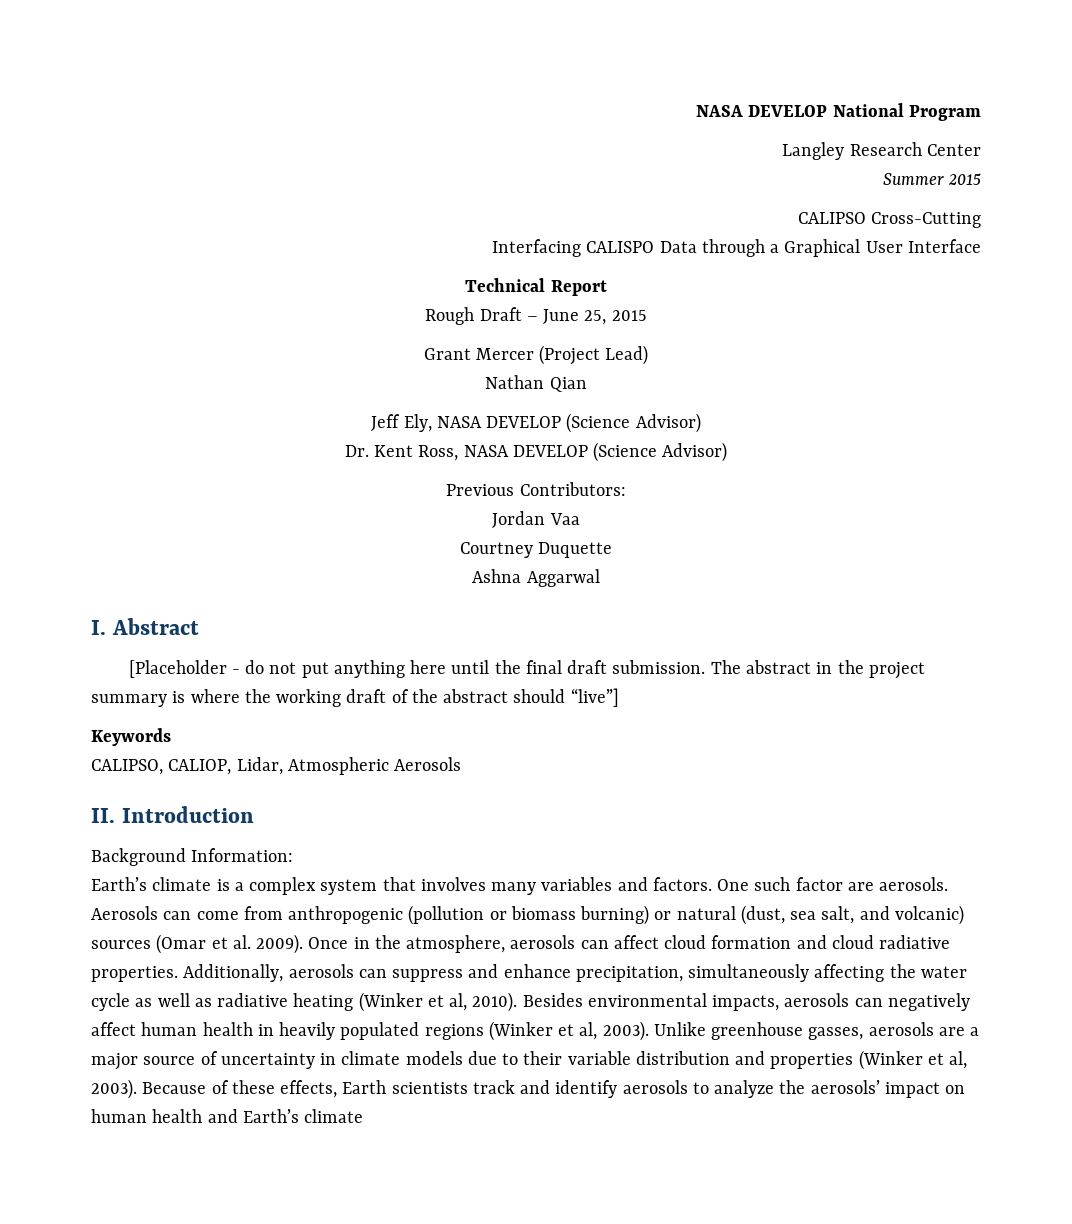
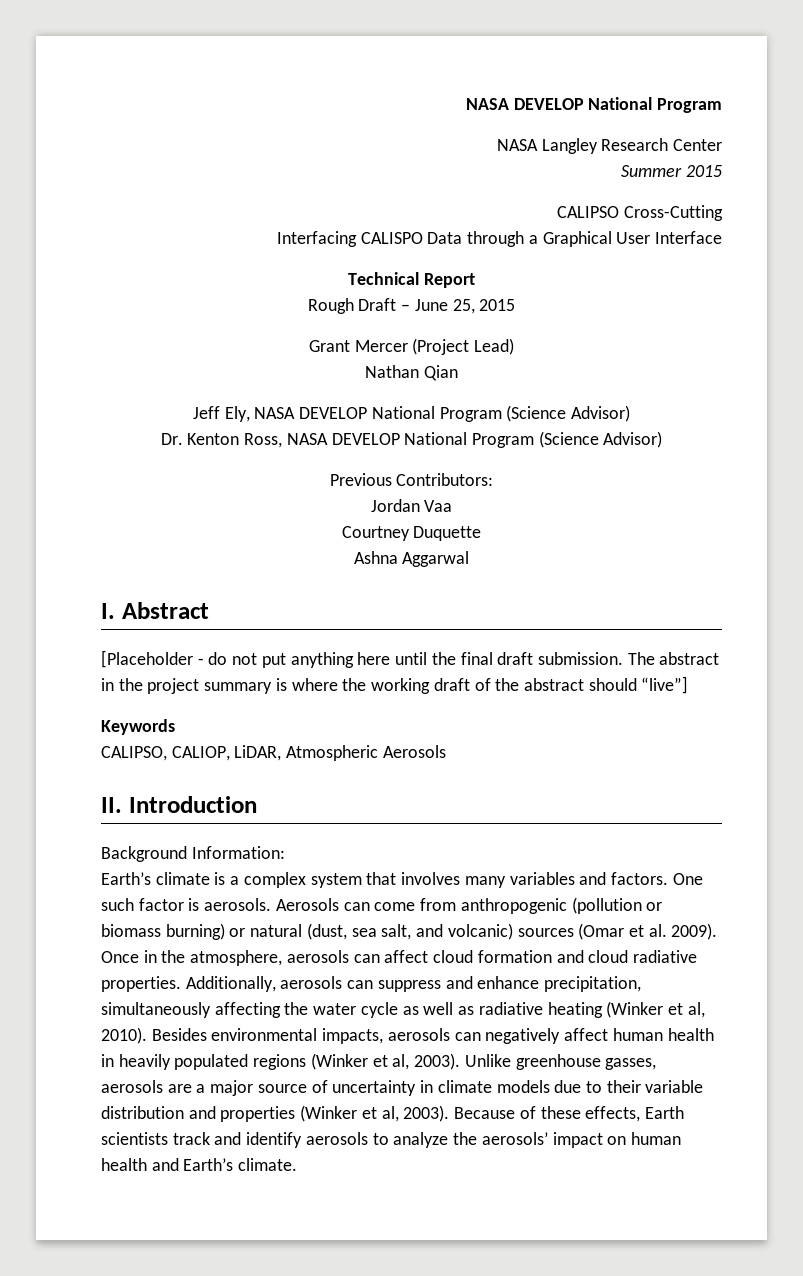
- Langley Research Center
+ NASA Langley Research Center
- Jeff Ely, NASA DEVELOP (Science Advisor)
+ Jeff Ely, NASA DEVELOP National Program (Science Advisor)
- Dr. Kent Ross, NASA DEVELOP (Science Advisor)
+ Dr. Kenton Ross, NASA DEVELOP National Program (Science Advisor)
- CALIPSO, CALIOP, Lidar, Atmospheric Aerosols
+ CALIPSO, CALIOP, LiDAR, Atmospheric Aerosols
- One such factor are aerosols.
+ One such factor is aerosols.
- Because of these effects, Earth scientists track and identify aerosols to analyze the aerosols’ impact on human health and Earth’s climate
+ Because of these effects, Earth scientists track and identify aerosols to analyze the aerosols’ impact on human health and Earth’s climate.

